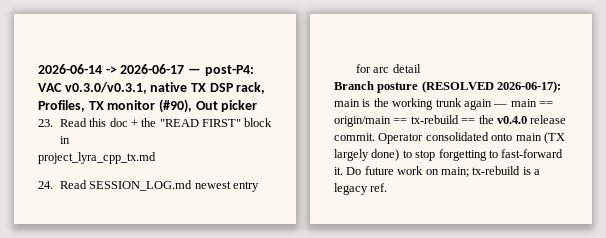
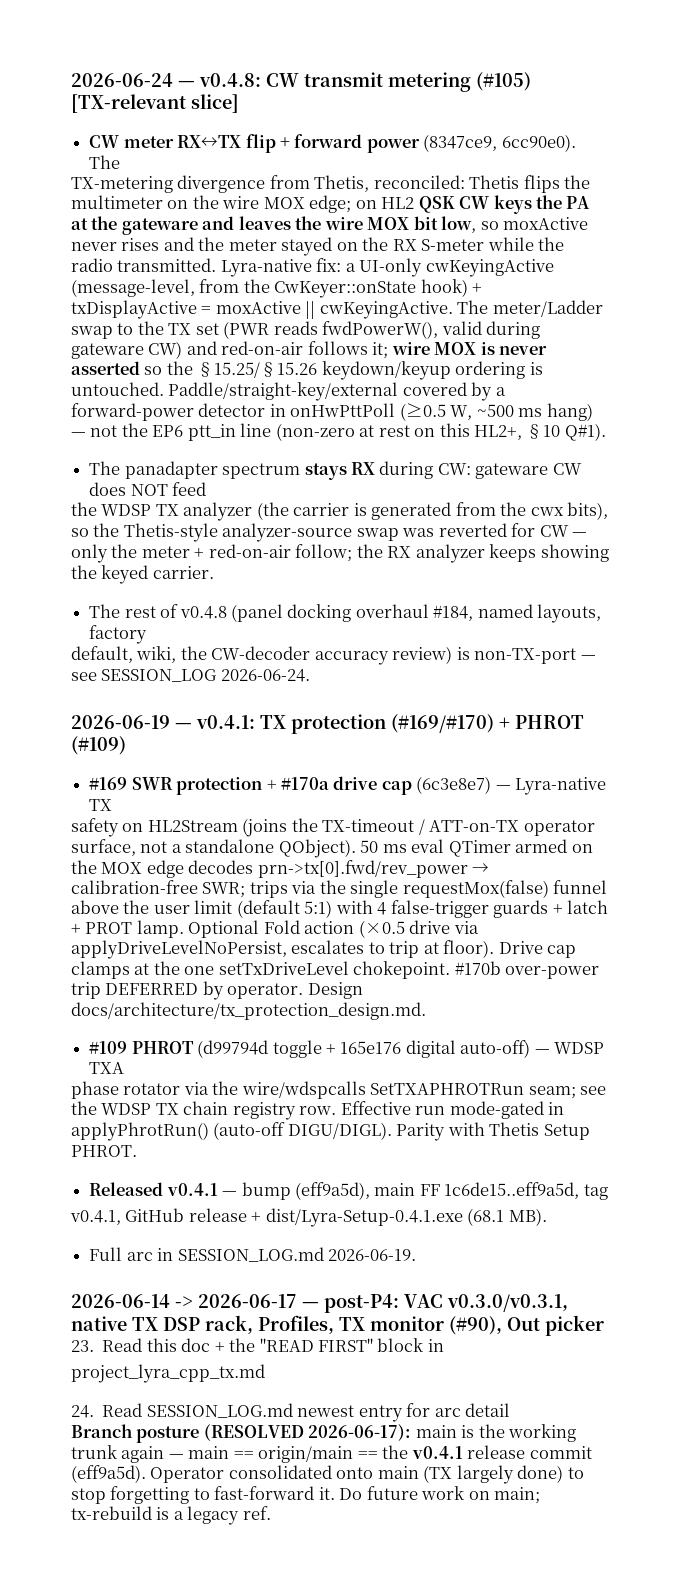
+ 2026-06-24 — v0.4.8: CW transmit metering (#105) [TX-relevant slice]
+ CW meter RX↔TX flip + forward power (8347ce9, 6cc90e0). The
+ TX-metering divergence from Thetis, reconciled: Thetis flips the multimeter on the wire MOX edge; on HL2 QSK CW keys the PA at the gateware and leaves the wire MOX bit low, so moxActive never rises and the meter stayed on the RX S-meter while the radio transmitted. Lyra-native fix: a UI-only cwKeyingActive (message-level, from the CwKeyer::onState hook) + txDisplayActive = moxActive || cwKeyingActive. The meter/Ladder swap to the TX set (PWR reads fwdPowerW(), valid during gateware CW) and red-on-air follows it; wire MOX is never asserted so the §15.25/§15.26 keydown/keyup ordering is untouched. Paddle/straight-key/external covered by a forward-power detector in onHwPttPoll (≥0.5 W, ~500 ms hang) — not the EP6 ptt_in line (non-zero at rest on this HL2+, §10 Q#1).
+ The panadapter spectrum stays RX during CW: gateware CW does NOT feed
+ the WDSP TX analyzer (the carrier is generated from the cwx bits), so the Thetis-style analyzer-source swap was reverted for CW — only the meter + red-on-air follow; the RX analyzer keeps showing the keyed carrier.
+ The rest of v0.4.8 (panel docking overhaul #184, named layouts, factory
+ default, wiki, the CW-decoder accuracy review) is non-TX-port — see SESSION_LOG 2026-06-24.
+ 2026-06-19 — v0.4.1: TX protection (#169/#170) + PHROT (#109)
+ #169 SWR protection + #170a drive cap (6c3e8e7) — Lyra-native TX
+ safety on HL2Stream (joins the TX-timeout / ATT-on-TX operator surface, not a standalone QObject). 50 ms eval QTimer armed on the MOX edge decodes prn->tx[0].fwd/rev_power → calibration-free SWR; trips via the single requestMox(false) funnel above the user limit (default 5:1) with 4 false-trigger guards + latch + PROT lamp. Optional Fold action (×0.5 drive via applyDriveLevelNoPersist, escalates to trip at floor). Drive cap clamps at the one setTxDriveLevel chokepoint. #170b over-power trip DEFERRED by operator. Design docs/architecture/tx_protection_design.md.
+ #109 PHROT (d99794d toggle + 165e176 digital auto-off) — WDSP TXA
+ phase rotator via the wire/wdspcalls SetTXAPHROTRun seam; see the WDSP TX chain registry row. Effective run mode-gated in applyPhrotRun() (auto-off DIGU/DIGL). Parity with Thetis Setup PHROT.
+ Released v0.4.1 — bump (eff9a5d), main FF 1c6de15..eff9a5d, tag
+ v0.4.1, GitHub release + dist/Lyra-Setup-0.4.1.exe (68.1 MB).
+ Full arc in SESSION_LOG.md 2026-06-19.
- Branch posture (RESOLVED 2026-06-17): main is the working trunk again — main == origin/main == tx-rebuild == the v0.4.0 release commit.
+ Branch posture (RESOLVED 2026-06-17): main is the working trunk again — main == origin/main == the v0.4.1 release commit (eff9a5d).

